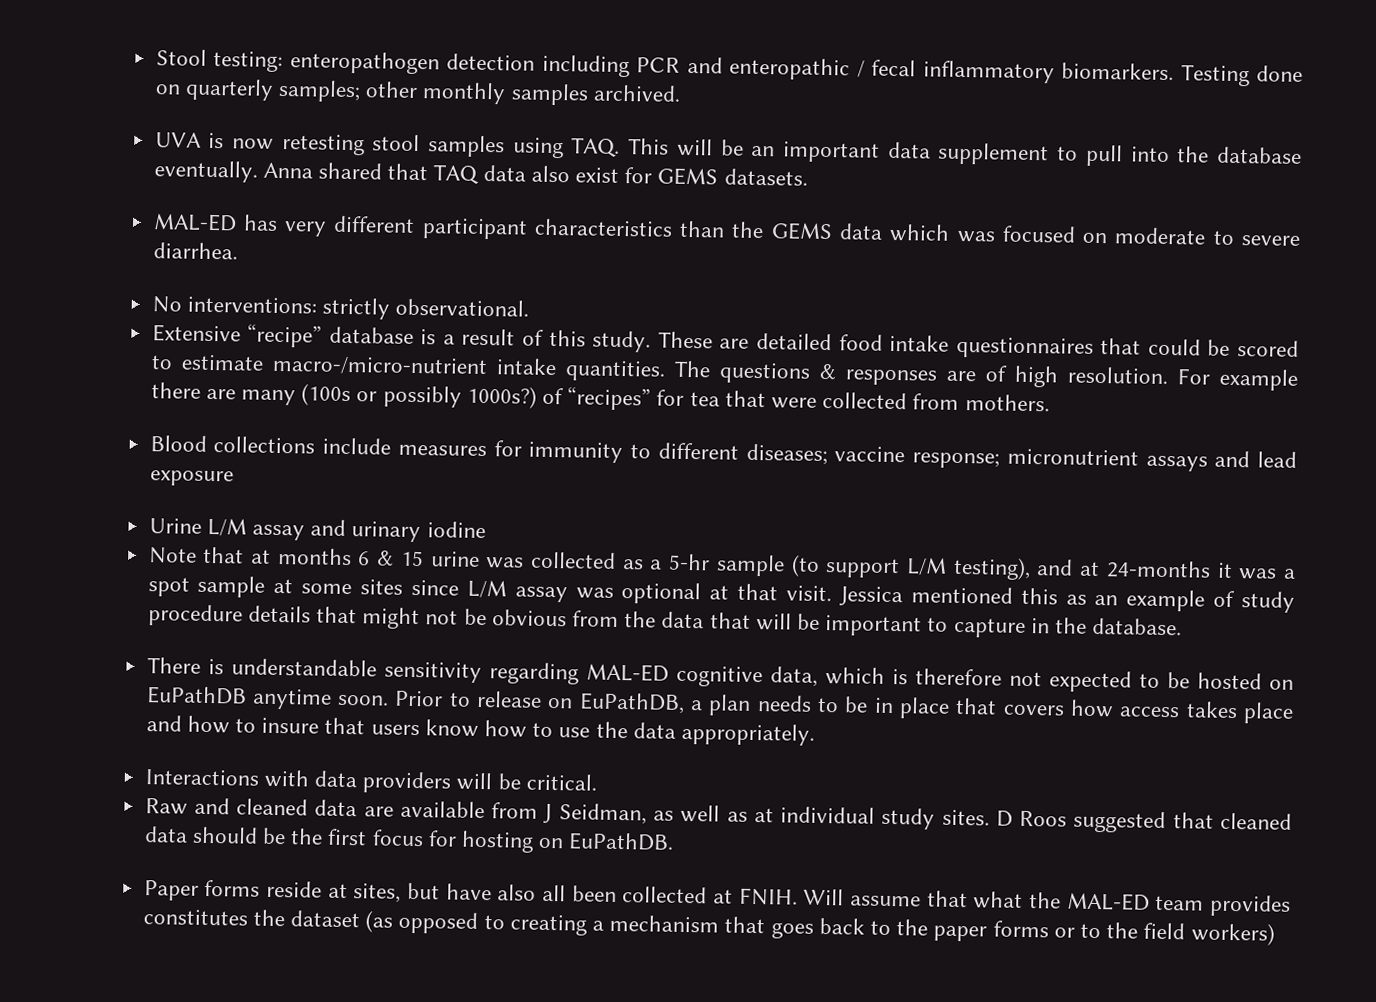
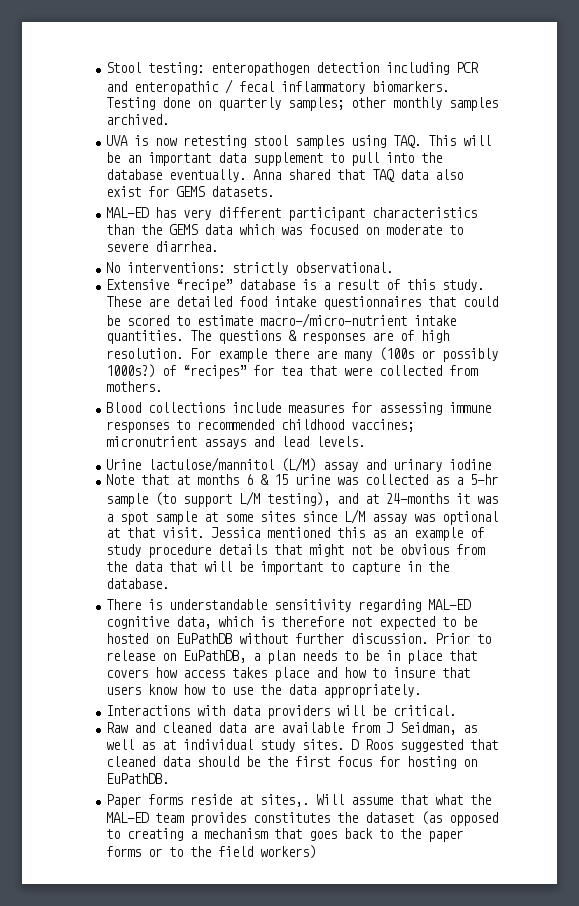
- Blood collections include measures for immunity to different diseases; vaccine response; micronutrient assays and lead exposure
+ Blood collections include measures for assessing immune responses to recommended childhood vaccines; micronutrient assays and lead levels.
- Urine L/M assay and urinary iodine
+ Urine lactulose/mannitol (L/M) assay and urinary iodine
- There is understandable sensitivity regarding MAL-ED cognitive data, which is therefore not expected to be hosted on EuPathDB anytime soon.
+ There is understandable sensitivity regarding MAL-ED cognitive data, which is therefore not expected to be hosted on EuPathDB without further discussion.
- Paper forms reside at sites, but have also all been collected at FNIH.
+ Paper forms reside at sites,.

